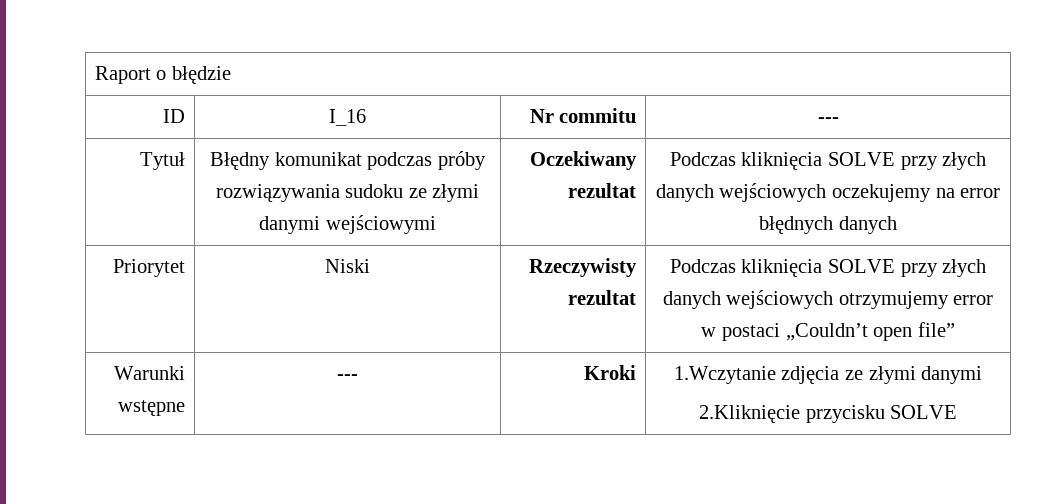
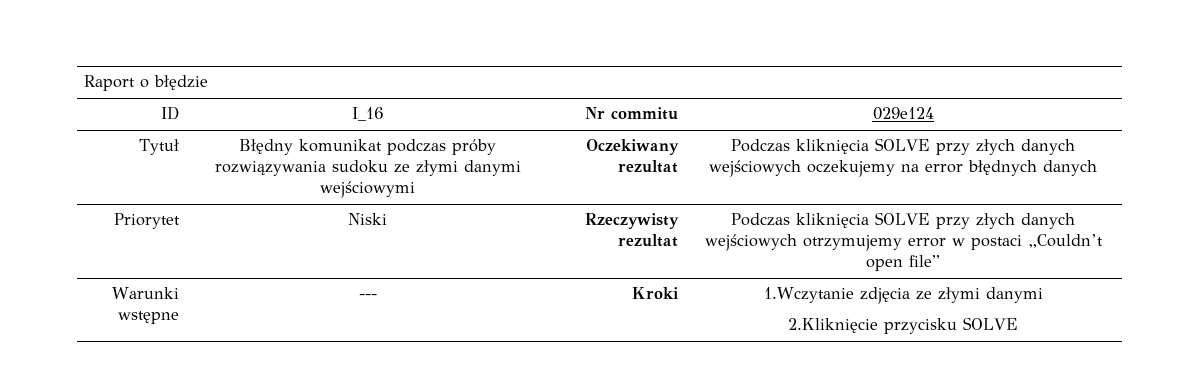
- ID | I_16 | Nr commitu | ---
+ ID | I_16 | Nr commitu | 029e124

